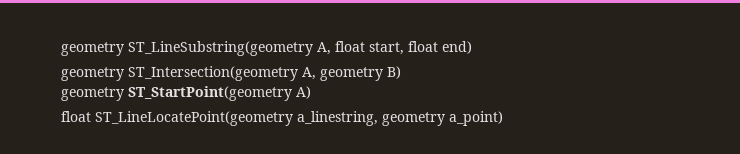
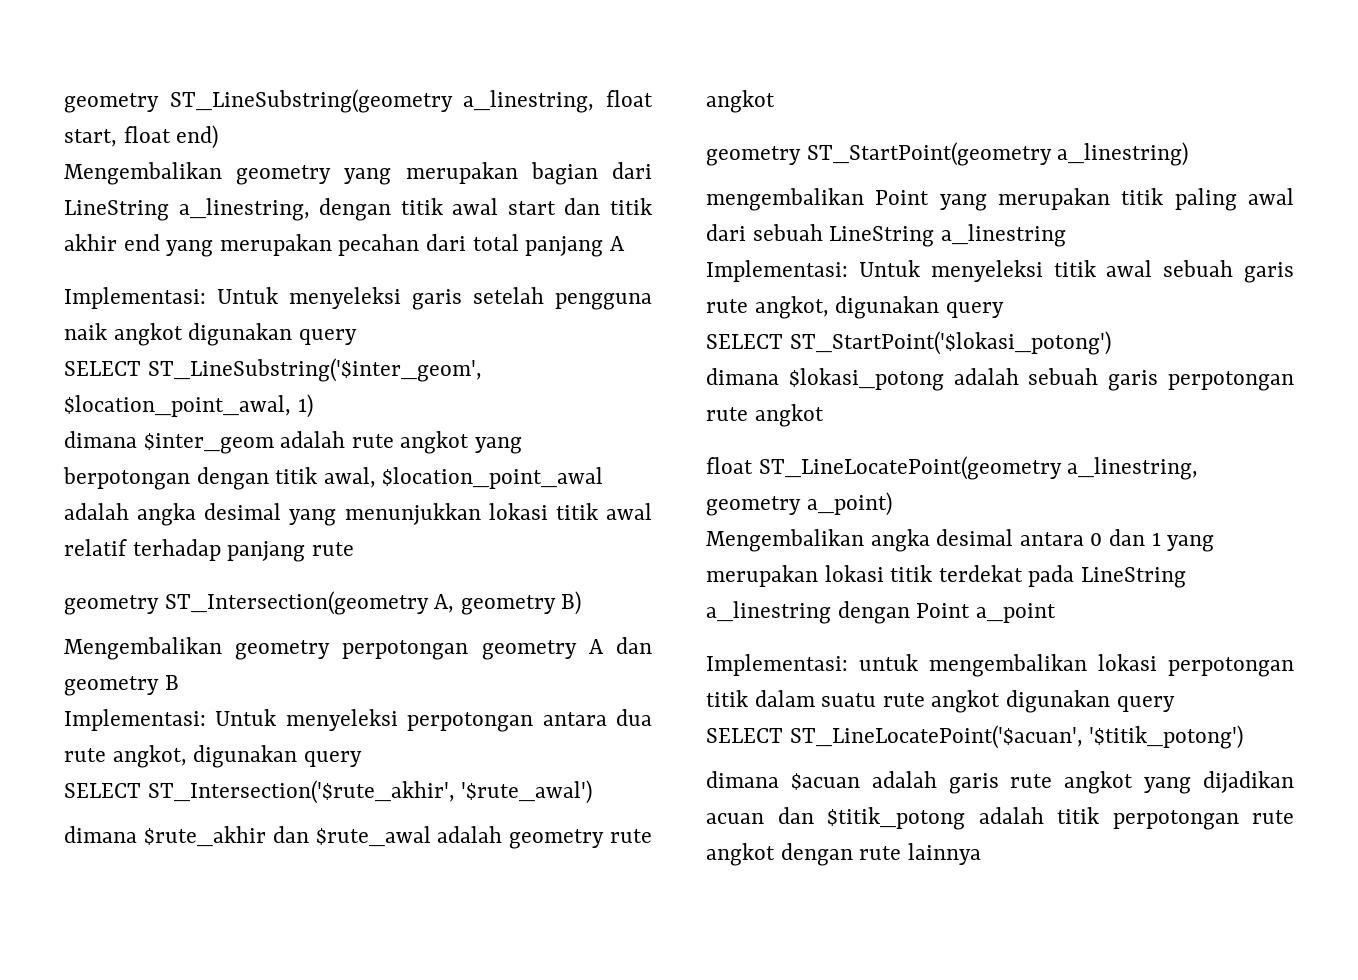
- geometry ST_LineSubstring(geometry A, float start, float end)
+ geometry ST_LineSubstring(geometry a_linestring, float start, float end)
+ Mengembalikan geometry yang merupakan bagian dari LineString a_linestring, dengan titik awal start dan titik akhir end yang merupakan pecahan dari total panjang A
+ Implementasi: Untuk menyeleksi garis setelah pengguna naik angkot digunakan query
+ SELECT ST_LineSubstring('$inter_geom', $location_point_awal, 1)
+ dimana $inter_geom adalah rute angkot yang berpotongan dengan titik awal, $location_point_awal adalah angka desimal yang menunjukkan lokasi titik awal relatif terhadap panjang rute
- geometry ST_StartPoint(geometry A)
+ Mengembalikan geometry perpotongan geometry A dan geometry B
+ Implementasi: Untuk menyeleksi perpotongan antara dua rute angkot, digunakan query
+ SELECT ST_Intersection('$rute_akhir', '$rute_awal')
+ dimana $rute_akhir dan $rute_awal adalah geometry rute angkot
+ geometry ST_StartPoint(geometry a_linestring)
+ mengembalikan Point yang merupakan titik paling awal dari sebuah LineString a_linestring
+ Implementasi: Untuk menyeleksi titik awal sebuah garis rute angkot, digunakan query
+ SELECT ST_StartPoint('$lokasi_potong')
+ dimana $lokasi_potong adalah sebuah garis perpotongan rute angkot
+ Mengembalikan angka desimal antara 0 dan 1 yang merupakan lokasi titik terdekat pada LineString a_linestring dengan Point a_point
+ Implementasi: untuk mengembalikan lokasi perpotongan titik dalam suatu rute angkot digunakan query
+ SELECT ST_LineLocatePoint('$acuan', '$titik_potong')
+ dimana $acuan adalah garis rute angkot yang dijadikan acuan dan $titik_potong adalah titik perpotongan rute angkot dengan rute lainnya

